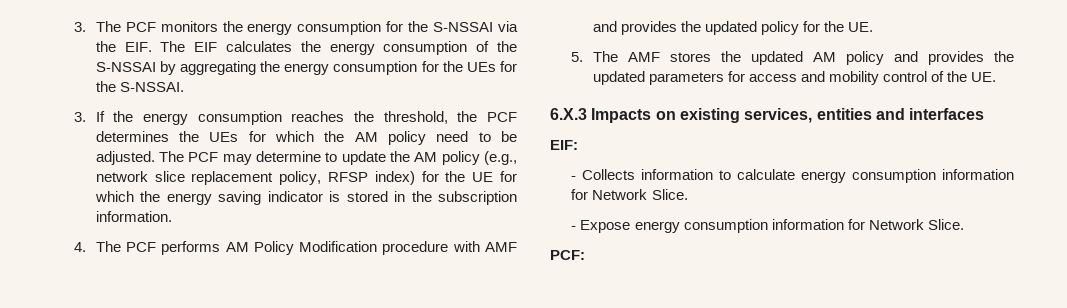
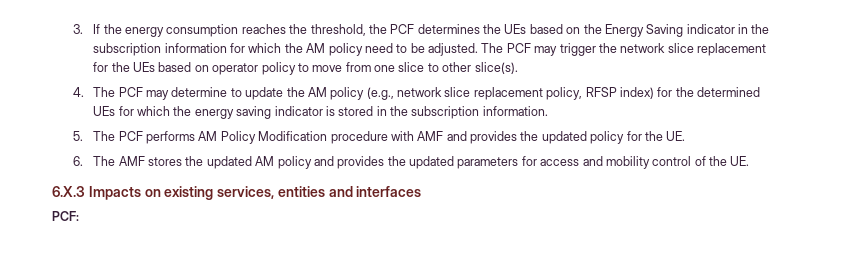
- 3. The PCF monitors the energy consumption for the S-NSSAI via the EIF. The EIF calculates the energy consumption of the S-NSSAI by aggregating the energy consumption for the UEs for the S-NSSAI.
- 3. If the energy consumption reaches the threshold, the PCF determines the UEs for which the AM policy need to be adjusted.
+ 3. If the energy consumption reaches the threshold, the PCF determines the UEs based on the Energy Saving indicator in the subscription information for which the AM policy need to be adjusted.
- The PCF may determine to update the AM policy (e.g., network slice replacement policy, RFSP index) for the UE for which the energy saving indicator is stored in the subscription information.
+ The PCF may trigger the network slice replacement for the UEs based on operator policy to move from one slice to other slice(s).
+ 4. The PCF may determine to update the AM policy (e.g., network slice replacement policy, RFSP index) for the determined UEs for which the energy saving indicator is stored in the subscription information.
- 4. The PCF performs AM Policy Modification procedure with AMF and provides the updated policy for the UE.
+ 5. The PCF performs AM Policy Modification procedure with AMF and provides the updated policy for the UE.
- 5. The AMF stores the updated AM policy and provides the updated parameters for access and mobility control of the UE.
+ 6. The AMF stores the updated AM policy and provides the updated parameters for access and mobility control of the UE.
- EIF:
- - Collects information to calculate energy consumption information for Network Slice.
- - Expose energy consumption information for Network Slice.

